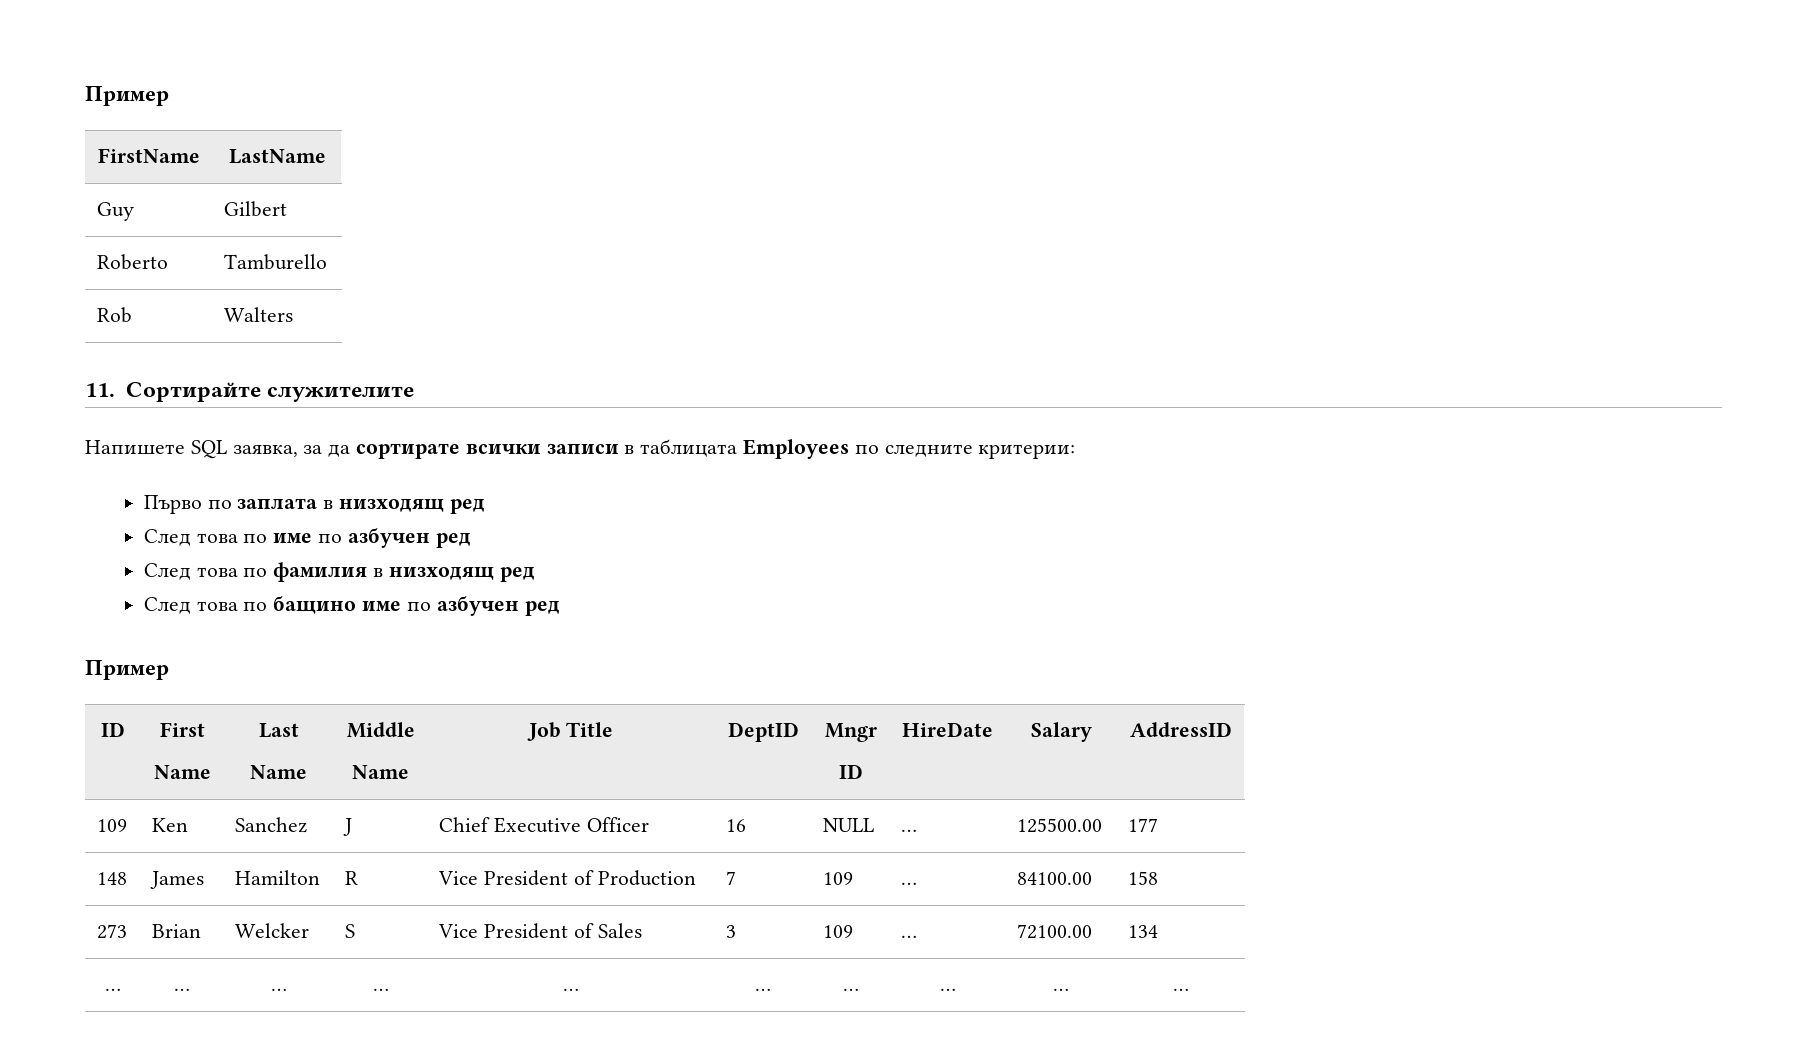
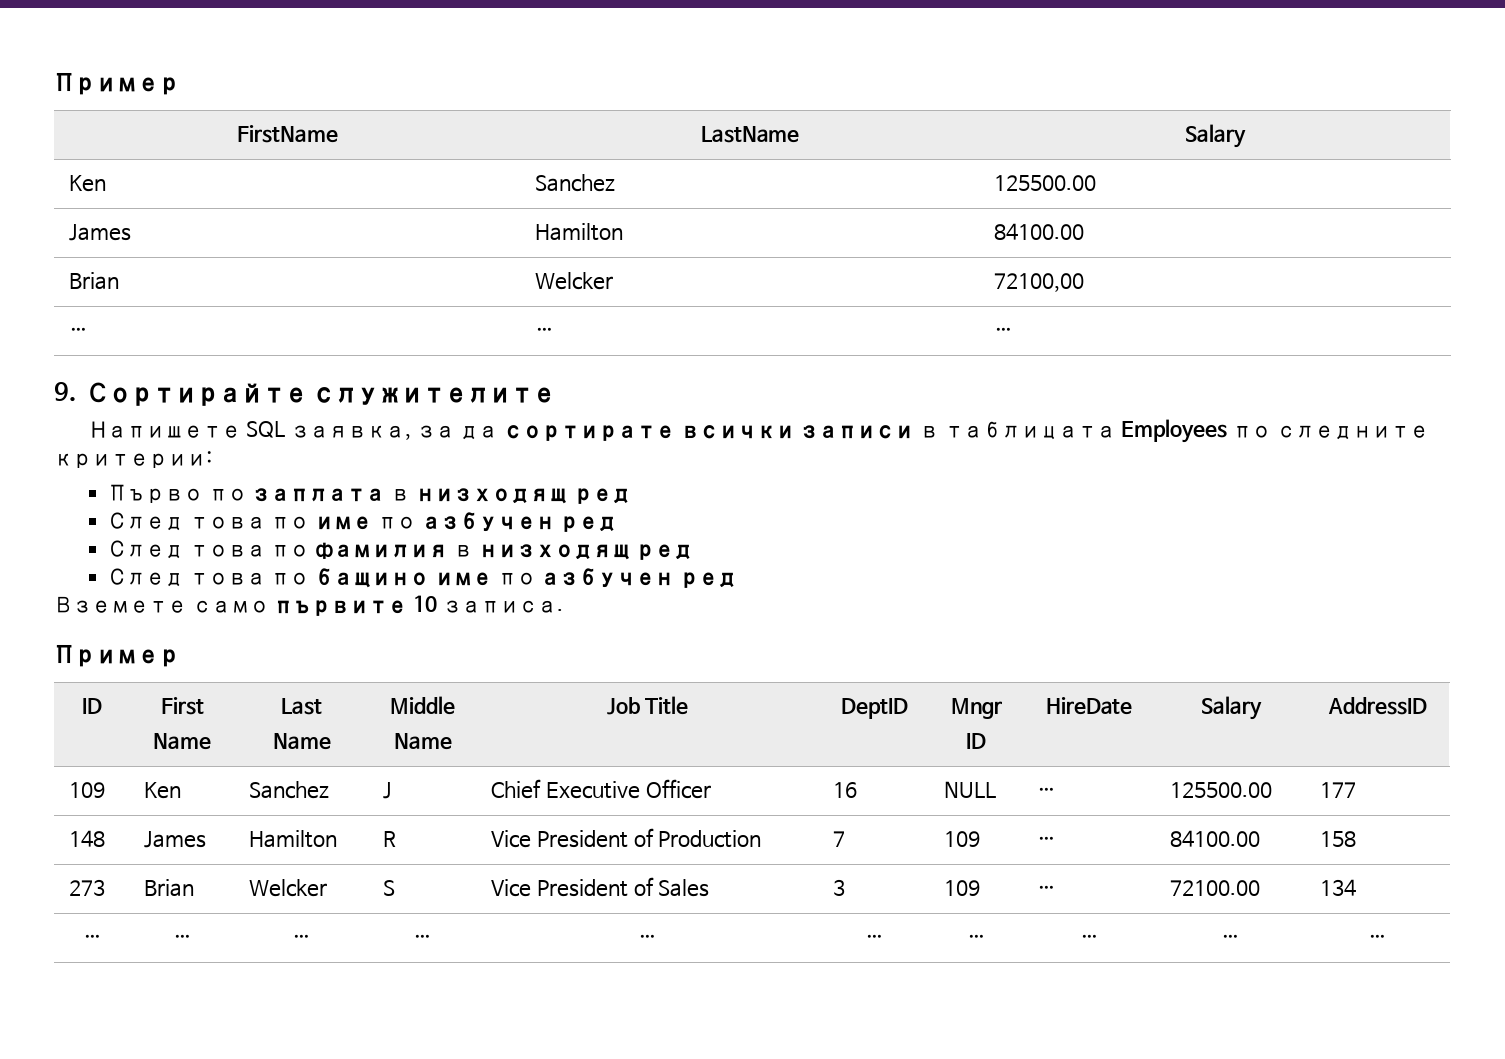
- FirstName | LastName
- Guy | Gilbert
- Roberto | Tamburello
- Rob | Walters
- 11. Сортирайте служителите
+ FirstName | LastName | Salary
+ Ken | Sanchez | 125500.00
+ James | Hamilton | 84100.00
+ Brian | Welcker | 72100,00
+ … | … | …
+ 9. Сортирайте служителите
+ Вземете само първите 10 записа.

